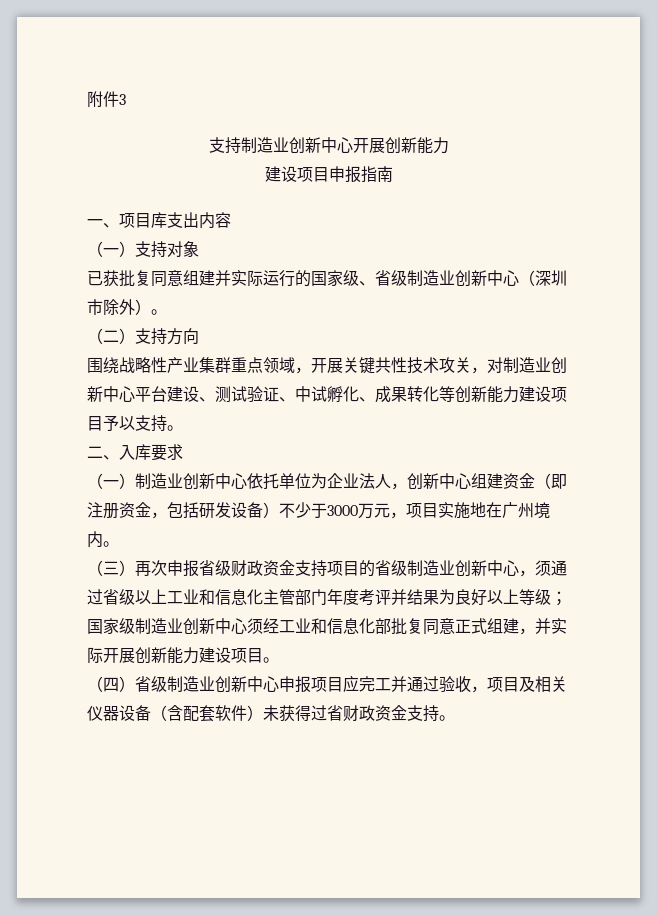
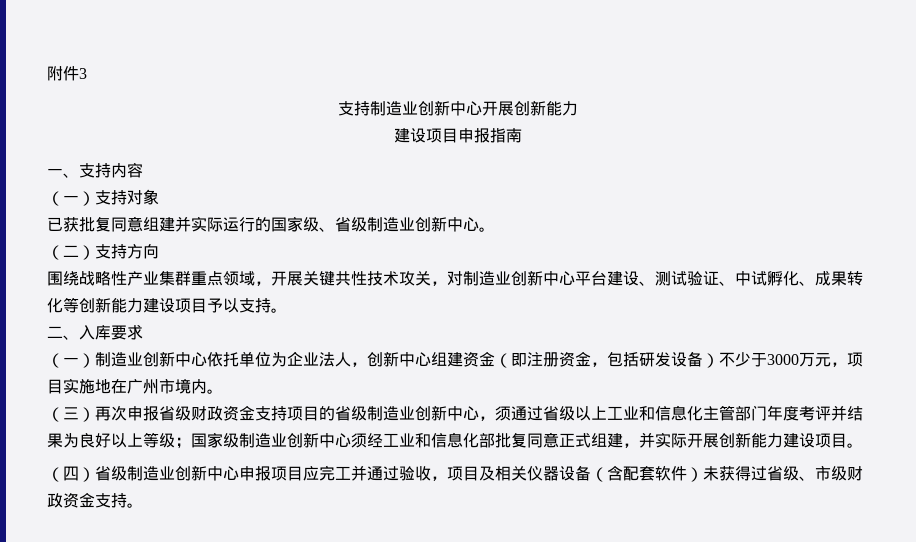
- 一、项目库支出内容
+ 一、支持内容
- 已获批复同意组建并实际运行的国家级、省级制造业创新中心（深圳市除外）。
+ 已获批复同意组建并实际运行的国家级、省级制造业创新中心。
- （一）制造业创新中心依托单位为企业法人，创新中心组建资金（即注册资金，包括研发设备）不少于3000万元，项目实施地在广州境内。
+ （一）制造业创新中心依托单位为企业法人，创新中心组建资金（即注册资金，包括研发设备）不少于3000万元，项目实施地在广州市境内。
- （四）省级制造业创新中心申报项目应完工并通过验收，项目及相关仪器设备（含配套软件）未获得过省财政资金支持。
+ （四）省级制造业创新中心申报项目应完工并通过验收，项目及相关仪器设备（含配套软件）未获得过省级、市级财政资金支持。

